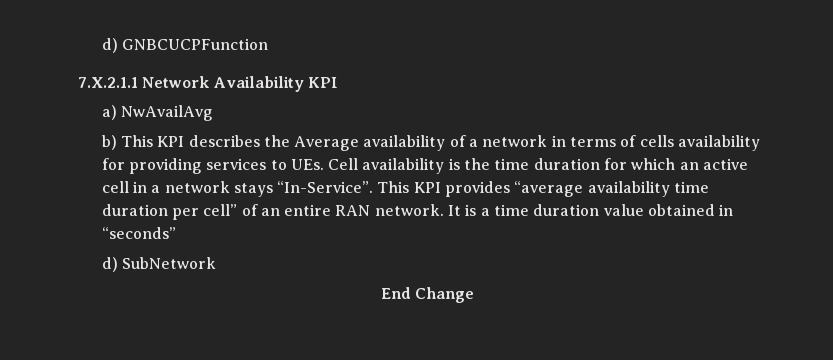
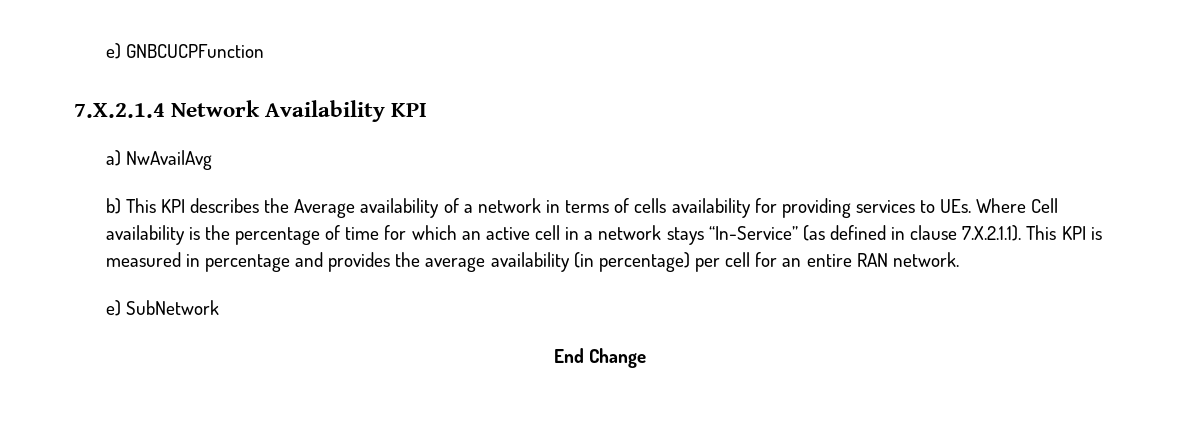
- d) GNBCUCPFunction
+ e) GNBCUCPFunction
- 7.X.2.1.1 Network Availability KPI
+ 7.X.2.1.4 Network Availability KPI
- b) This KPI describes the Average availability of a network in terms of cells availability for providing services to UEs. Cell availability is the time duration for which an active cell in a network stays “In-Service”. This KPI provides “average availability time duration per cell” of an entire RAN network. It is a time duration value obtained in “seconds”
- d) SubNetwork
+ b) This KPI describes the Average availability of a network in terms of cells availability for providing services to UEs. Where Cell availability is the percentage of time for which an active cell in a network stays “In-Service” (as defined in clause 7.X.2.1.1). This KPI is measured in percentage and provides the average availability (in percentage) per cell for an entire RAN network.
+ e) SubNetwork

